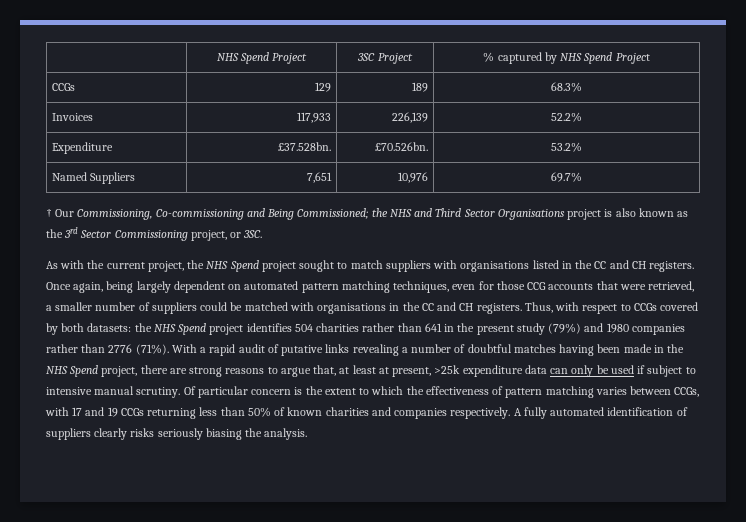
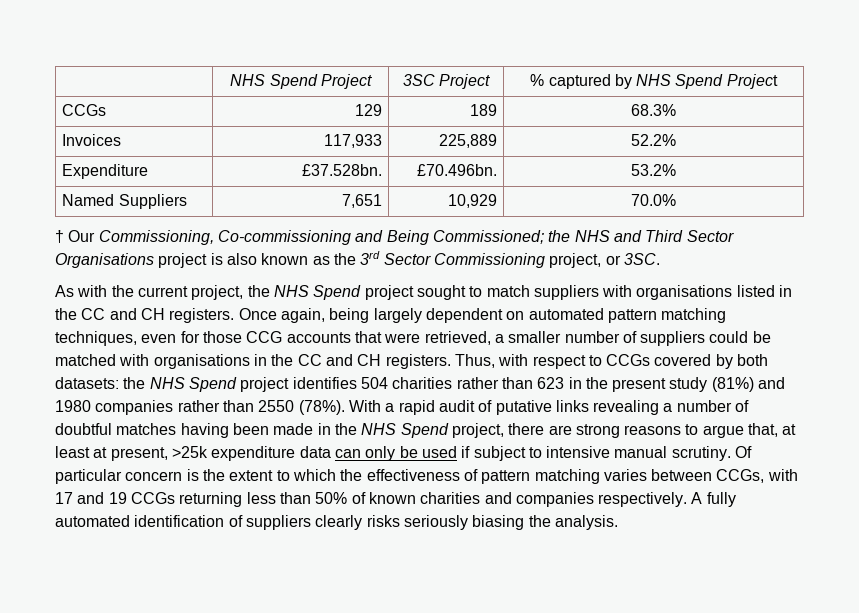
- Invoices | 117,933 | 226,139 | 52.2%
+ Invoices | 117,933 | 225,889 | 52.2%
- Expenditure | £37.528bn. | £70.526bn. | 53.2%
+ Expenditure | £37.528bn. | £70.496bn. | 53.2%
- Named Suppliers | 7,651 | 10,976 | 69.7%
+ Named Suppliers | 7,651 | 10,929 | 70.0%
- Thus, with respect to CCGs covered by both datasets: the NHS Spend project identifies 504 charities rather than 641 in the present study (79%) and 1980 companies rather than 2776 (71%).
+ Thus, with respect to CCGs covered by both datasets: the NHS Spend project identifies 504 charities rather than 623 in the present study (81%) and 1980 companies rather than 2550 (78%).

